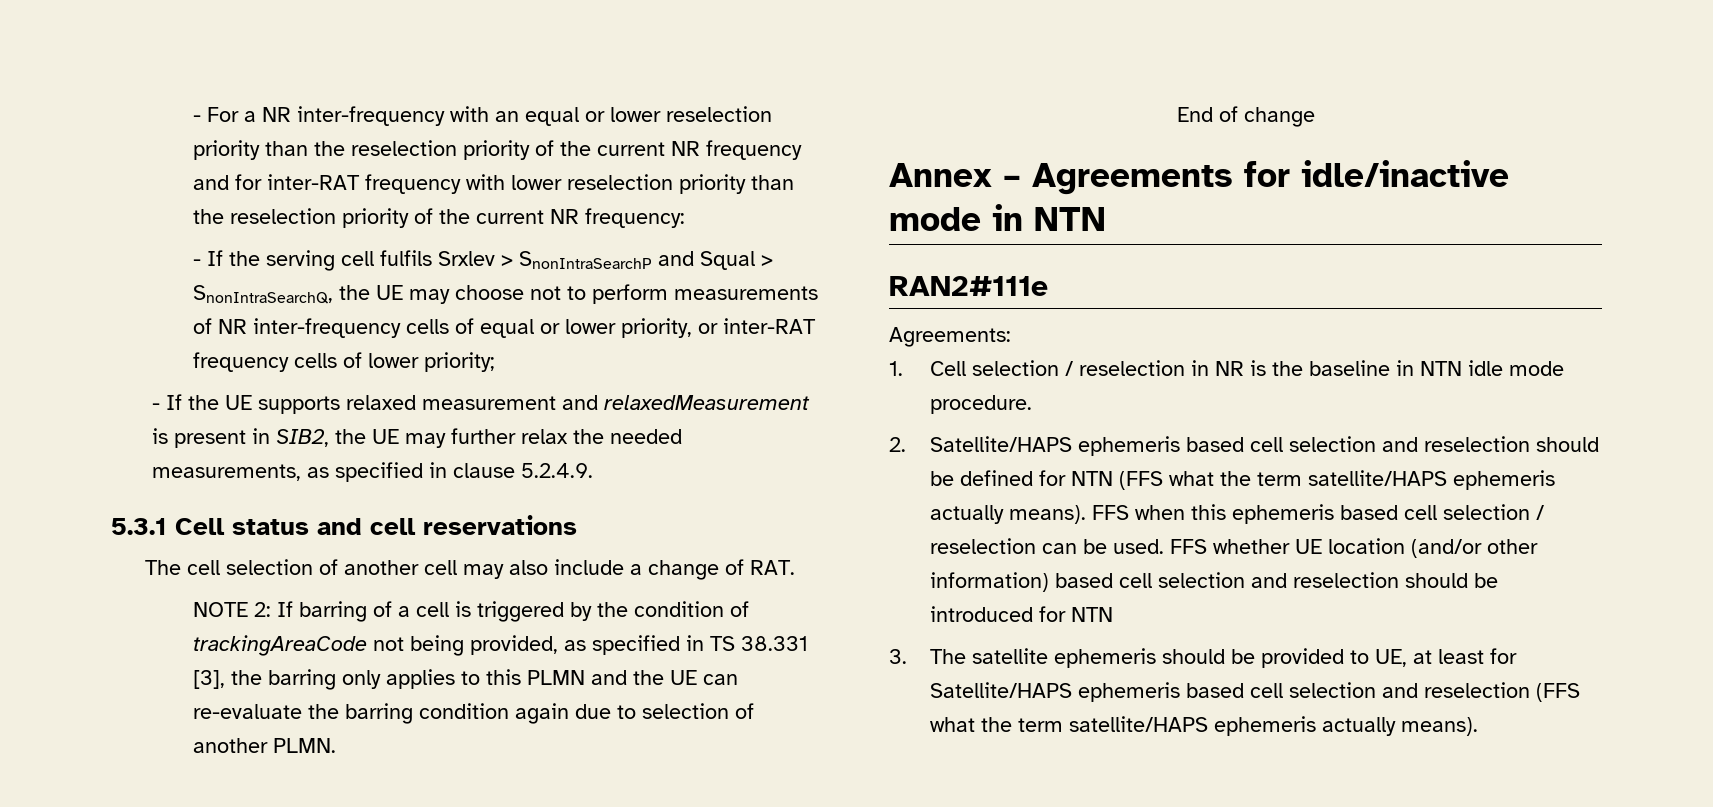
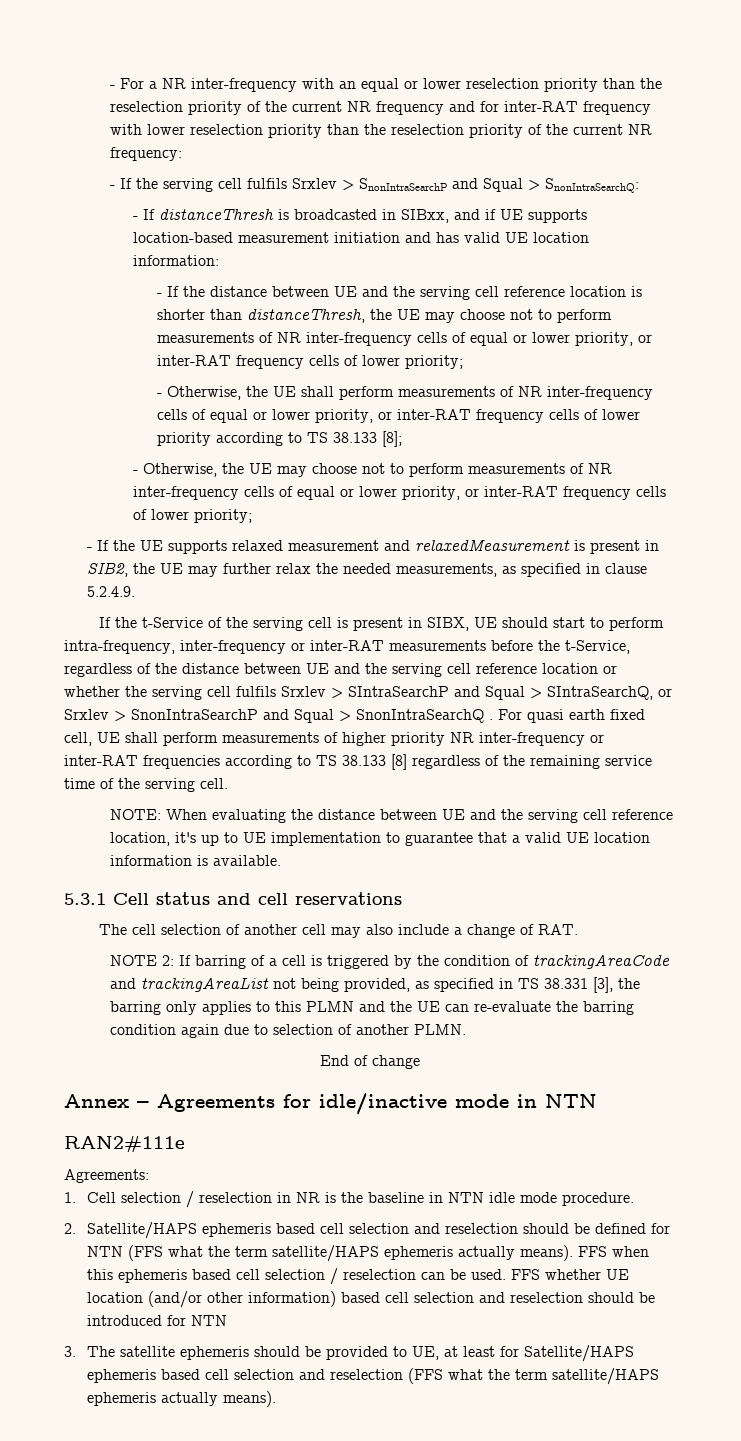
- - If the serving cell fulfils Srxlev > SnonIntraSearchP and Squal > SnonIntraSearchQ, the UE may choose not to perform measurements of NR inter-frequency cells of equal or lower priority, or inter-RAT frequency cells of lower priority;
+ - If the serving cell fulfils Srxlev > SnonIntraSearchP and Squal > SnonIntraSearchQ:
+ - If distanceThresh is broadcasted in SIBxx, and if UE supports location-based measurement initiation and has valid UE location information:
+ - If the distance between UE and the serving cell reference location is shorter than distanceThresh, the UE may choose not to perform measurements of NR inter-frequency cells of equal or lower priority, or inter-RAT frequency cells of lower priority;
+ - Otherwise, the UE shall perform measurements of NR inter-frequency cells of equal or lower priority, or inter-RAT frequency cells of lower priority according to TS 38.133 [8];
+ - Otherwise, the UE may choose not to perform measurements of NR inter-frequency cells of equal or lower priority, or inter-RAT frequency cells of lower priority;
+ If the t-Service of the serving cell is present in SIBX, UE should start to perform intra-frequency, inter-frequency or inter-RAT measurements before the t-Service, regardless of the distance between UE and the serving cell reference location or whether the serving cell fulfils Srxlev > SIntraSearchP and Squal > SIntraSearchQ, or Srxlev > SnonIntraSearchP and Squal > SnonIntraSearchQ . For quasi earth fixed cell, UE shall perform measurements of higher priority NR inter-frequency or inter-RAT frequencies according to TS 38.133 [8] regardless of the remaining service time of the serving cell.
+ NOTE: When evaluating the distance between UE and the serving cell reference location, it's up to UE implementation to guarantee that a valid UE location information is available.
- NOTE 2: If barring of a cell is triggered by the condition of trackingAreaCode not being provided, as specified in TS 38.331 [3], the barring only applies to this PLMN and the UE can re-evaluate the barring condition again due to selection of another PLMN.
+ NOTE 2: If barring of a cell is triggered by the condition of trackingAreaCode and trackingAreaList not being provided, as specified in TS 38.331 [3], the barring only applies to this PLMN and the UE can re-evaluate the barring condition again due to selection of another PLMN.

